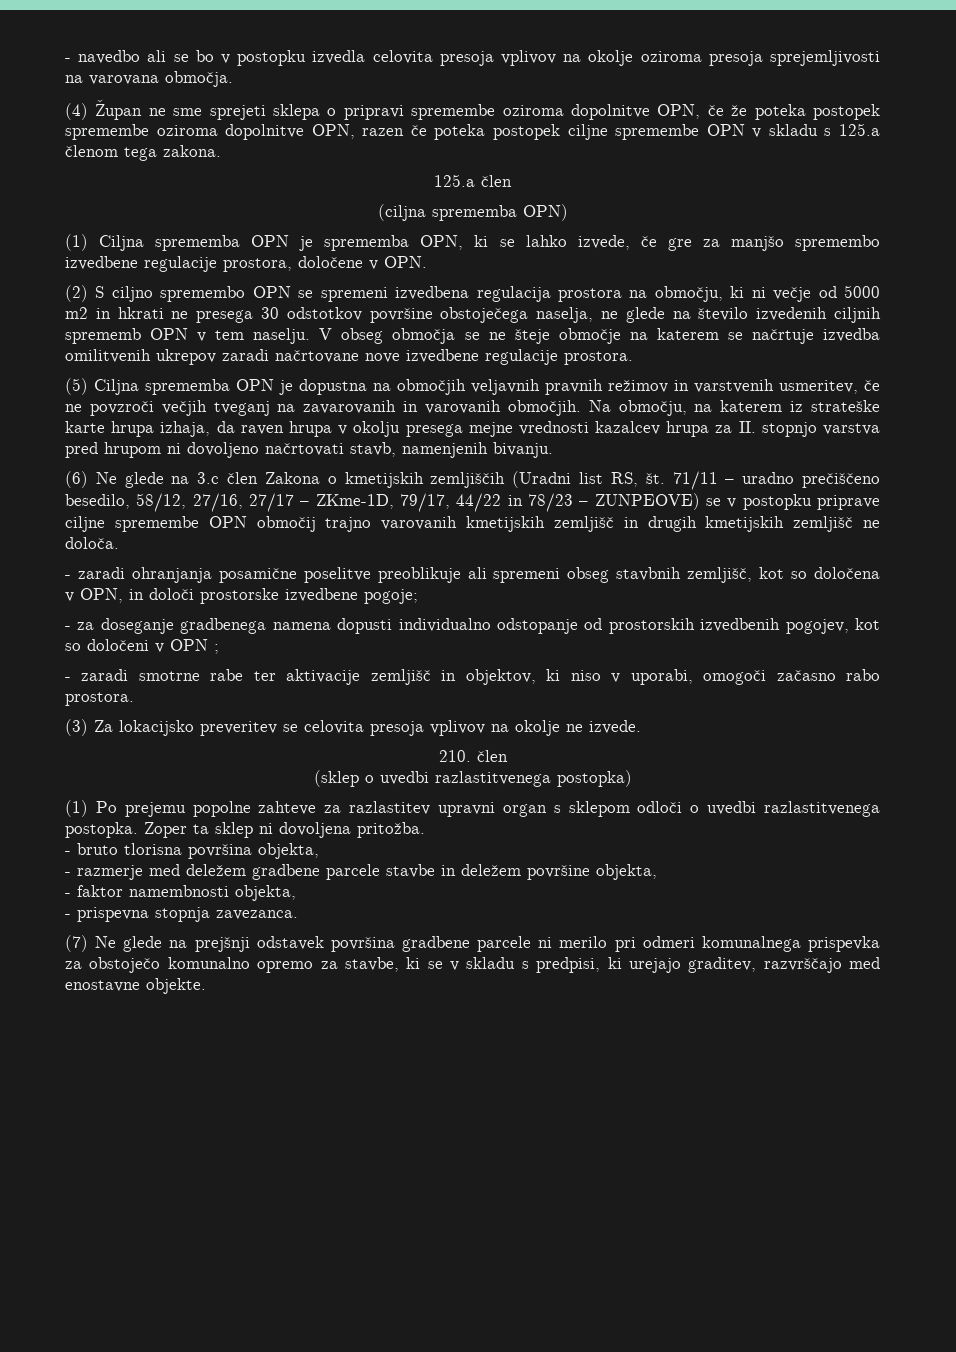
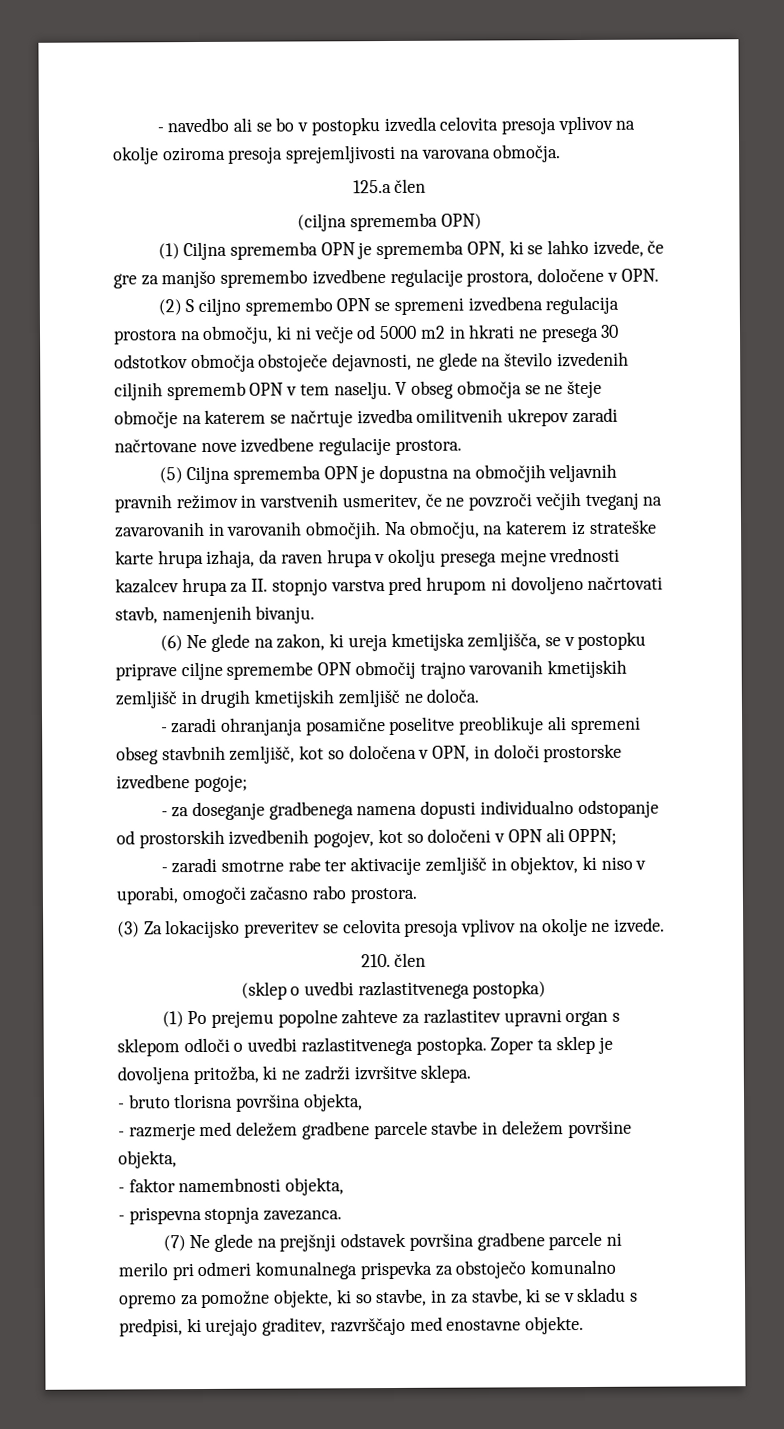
- (4) Župan ne sme sprejeti sklepa o pripravi spremembe oziroma dopolnitve OPN, če že poteka postopek spremembe oziroma dopolnitve OPN, razen če poteka postopek ciljne spremembe OPN v skladu s 125.a členom tega zakona.
- (2) S ciljno spremembo OPN se spremeni izvedbena regulacija prostora na območju, ki ni večje od 5000 m2 in hkrati ne presega 30 odstotkov površine obstoječega naselja, ne glede na število izvedenih ciljnih sprememb OPN v tem naselju.
+ (2) S ciljno spremembo OPN se spremeni izvedbena regulacija prostora na območju, ki ni večje od 5000 m2 in hkrati ne presega 30 odstotkov območja obstoječe dejavnosti, ne glede na število izvedenih ciljnih sprememb OPN v tem naselju.
- (6) Ne glede na 3.c člen Zakona o kmetijskih zemljiščih (Uradni list RS, št. 71/11 – uradno prečiščeno besedilo, 58/12, 27/16, 27/17 – ZKme-1D, 79/17, 44/22 in 78/23 – ZUNPEOVE) se v postopku priprave ciljne spremembe OPN območij trajno varovanih kmetijskih zemljišč in drugih kmetijskih zemljišč ne določa.
+ (6) Ne glede na zakon, ki ureja kmetijska zemljišča, se v postopku priprave ciljne spremembe OPN območij trajno varovanih kmetijskih zemljišč in drugih kmetijskih zemljišč ne določa.
- - za doseganje gradbenega namena dopusti individualno odstopanje od prostorskih izvedbenih pogojev, kot so določeni v OPN ;
+ - za doseganje gradbenega namena dopusti individualno odstopanje od prostorskih izvedbenih pogojev, kot so določeni v OPN ali OPPN;
- Zoper ta sklep ni dovoljena pritožba.
+ Zoper ta sklep je dovoljena pritožba, ki ne zadrži izvršitve sklepa.
- (7) Ne glede na prejšnji odstavek površina gradbene parcele ni merilo pri odmeri komunalnega prispevka za obstoječo komunalno opremo za stavbe, ki se v skladu s predpisi, ki urejajo graditev, razvrščajo med enostavne objekte.
+ (7) Ne glede na prejšnji odstavek površina gradbene parcele ni merilo pri odmeri komunalnega prispevka za obstoječo komunalno opremo za pomožne objekte, ki so stavbe, in za stavbe, ki se v skladu s predpisi, ki urejajo graditev, razvrščajo med enostavne objekte.

